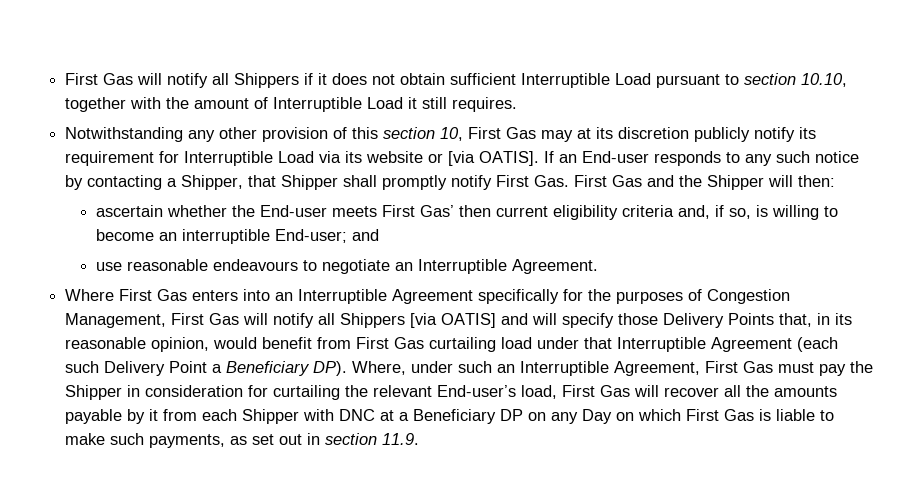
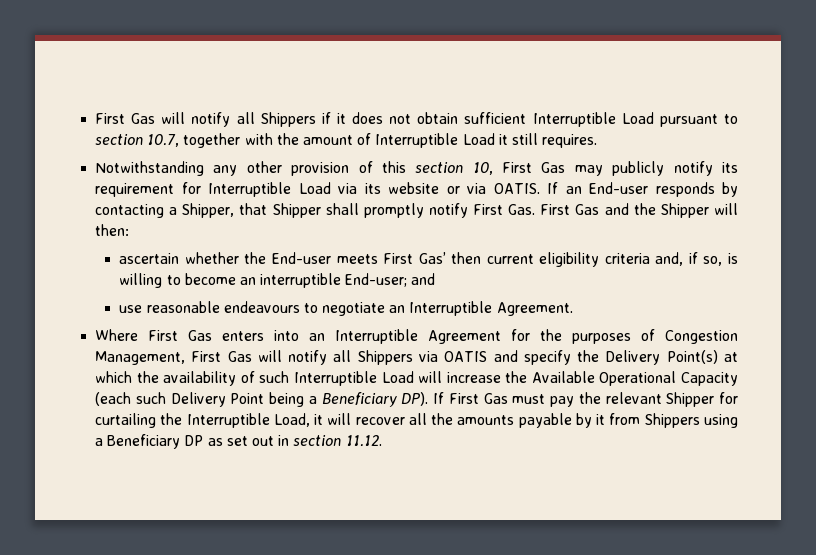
- First Gas will notify all Shippers if it does not obtain sufficient Interruptible Load pursuant to section 10.10, together with the amount of Interruptible Load it still requires.
+ First Gas will notify all Shippers if it does not obtain sufficient Interruptible Load pursuant to section 10.7, together with the amount of Interruptible Load it still requires.
- Notwithstanding any other provision of this section 10, First Gas may at its discretion publicly notify its requirement for Interruptible Load via its website or [via OATIS].
+ Notwithstanding any other provision of this section 10, First Gas may publicly notify its requirement for Interruptible Load via its website or via OATIS.
- If an End-user responds to any such notice by contacting a Shipper, that Shipper shall promptly notify First Gas. First Gas and the Shipper will then:
+ If an End-user responds by contacting a Shipper, that Shipper shall promptly notify First Gas. First Gas and the Shipper will then:
- Where First Gas enters into an Interruptible Agreement specifically for the purposes of Congestion Management, First Gas will notify all Shippers [via OATIS] and will specify those Delivery Points that, in its reasonable opinion, would benefit from First Gas curtailing load under that Interruptible Agreement (each such Delivery Point a Beneficiary DP). Where, under such an Interruptible Agreement, First Gas must pay the Shipper in consideration for curtailing the relevant End-user’s load, First Gas will recover all the amounts payable by it from each Shipper with DNC at a Beneficiary DP on any Day on which First Gas is liable to make such payments, as set out in section 11.9.
+ Where First Gas enters into an Interruptible Agreement for the purposes of Congestion Management, First Gas will notify all Shippers via OATIS and specify the Delivery Point(s) at which the availability of such Interruptible Load will increase the Available Operational Capacity (each such Delivery Point being a Beneficiary DP). If First Gas must pay the relevant Shipper for curtailing the Interruptible Load, it will recover all the amounts payable by it from Shippers using a Beneficiary DP as set out in section 11.12.

